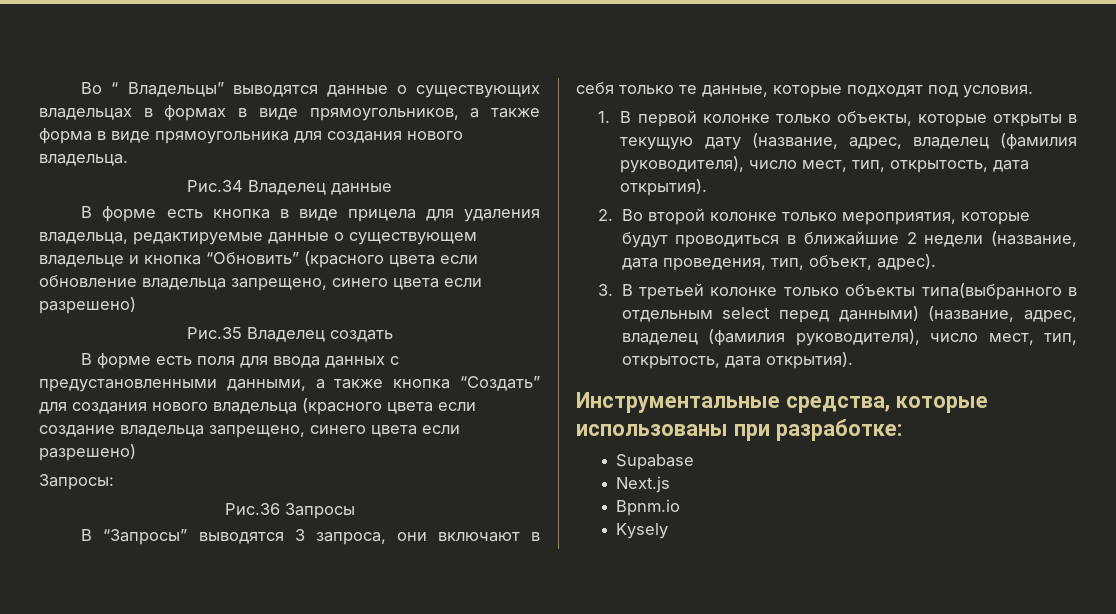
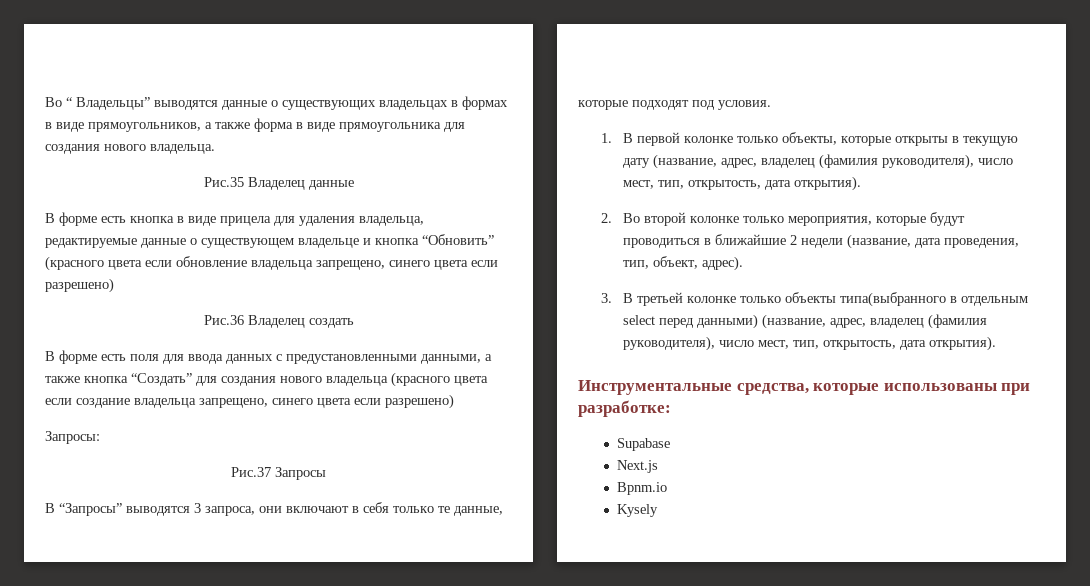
- Рис.34 Владелец данные
+ Рис.35 Владелец данные
- Рис.35 Владелец создать
+ Рис.36 Владелец создать
- Рис.36 Запросы
+ Рис.37 Запросы

